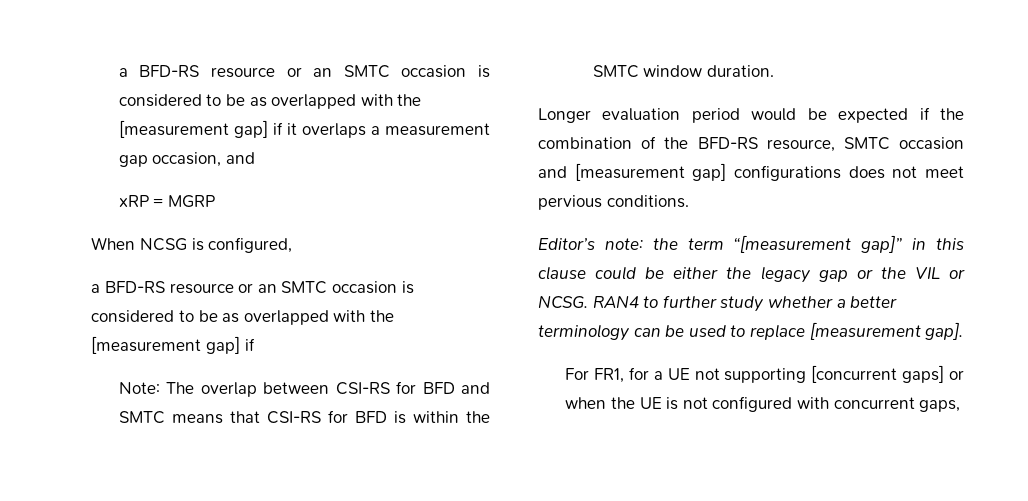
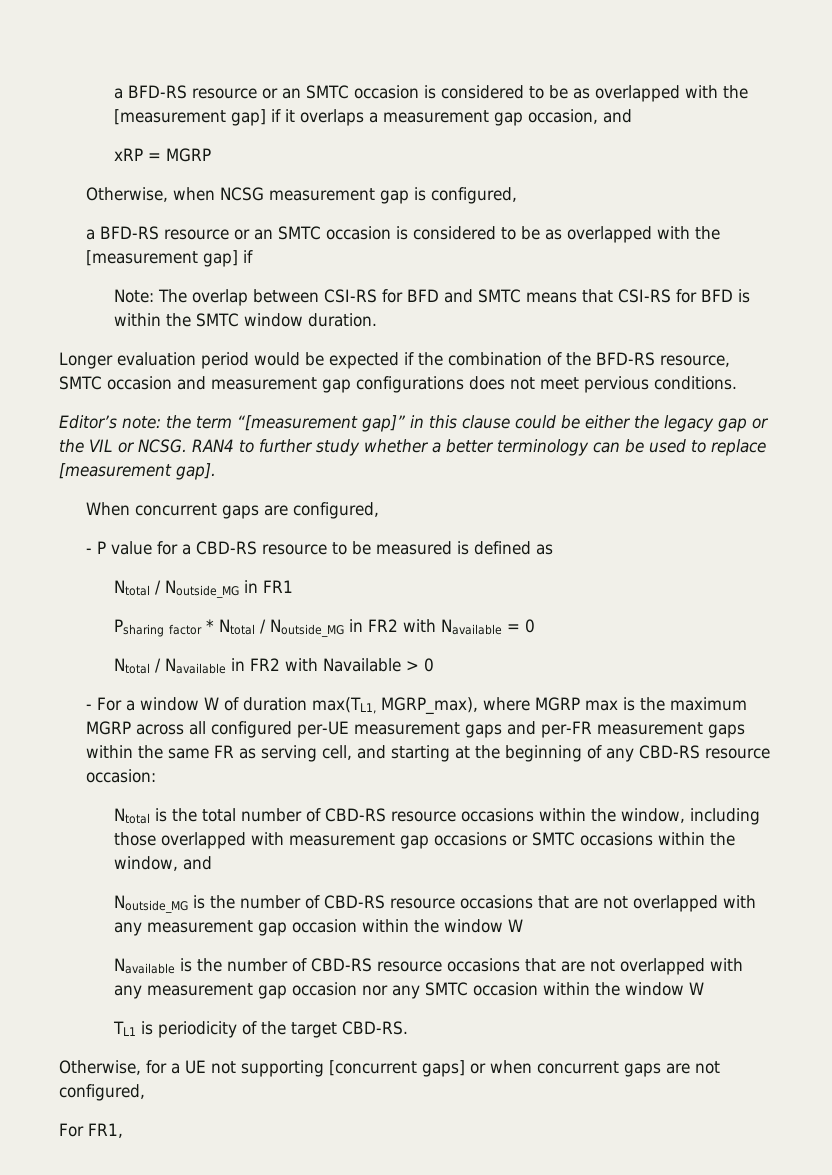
- When NCSG is configured,
+ Otherwise, when NCSG measurement gap is configured,
- Longer evaluation period would be expected if the combination of the BFD-RS resource, SMTC occasion and [measurement gap] configurations does not meet pervious conditions.
+ Longer evaluation period would be expected if the combination of the BFD-RS resource, SMTC occasion and measurement gap configurations does not meet pervious conditions.
- For FR1, for a UE not supporting [concurrent gaps] or when the UE is not configured with concurrent gaps,
+ When concurrent gaps are configured,
+ - P value for a CBD-RS resource to be measured is defined as
+ Ntotal / Noutside_MG in FR1
+ Psharing factor * Ntotal / Noutside_MG in FR2 with Navailable = 0
+ Ntotal / Navailable in FR2 with Navailable > 0
+ - For a window W of duration max(TL1, MGRP_max), where MGRP max is the maximum MGRP across all configured per-UE measurement gaps and per-FR measurement gaps within the same FR as serving cell, and starting at the beginning of any CBD-RS resource occasion:
+ Ntotal is the total number of CBD-RS resource occasions within the window, including those overlapped with measurement gap occasions or SMTC occasions within the window, and
+ Noutside_MG is the number of CBD-RS resource occasions that are not overlapped with any measurement gap occasion within the window W
+ Navailable is the number of CBD-RS resource occasions that are not overlapped with any measurement gap occasion nor any SMTC occasion within the window W
+ TL1 is periodicity of the target CBD-RS.
+ Otherwise, for a UE not supporting [concurrent gaps] or when concurrent gaps are not configured,
+ For FR1,

